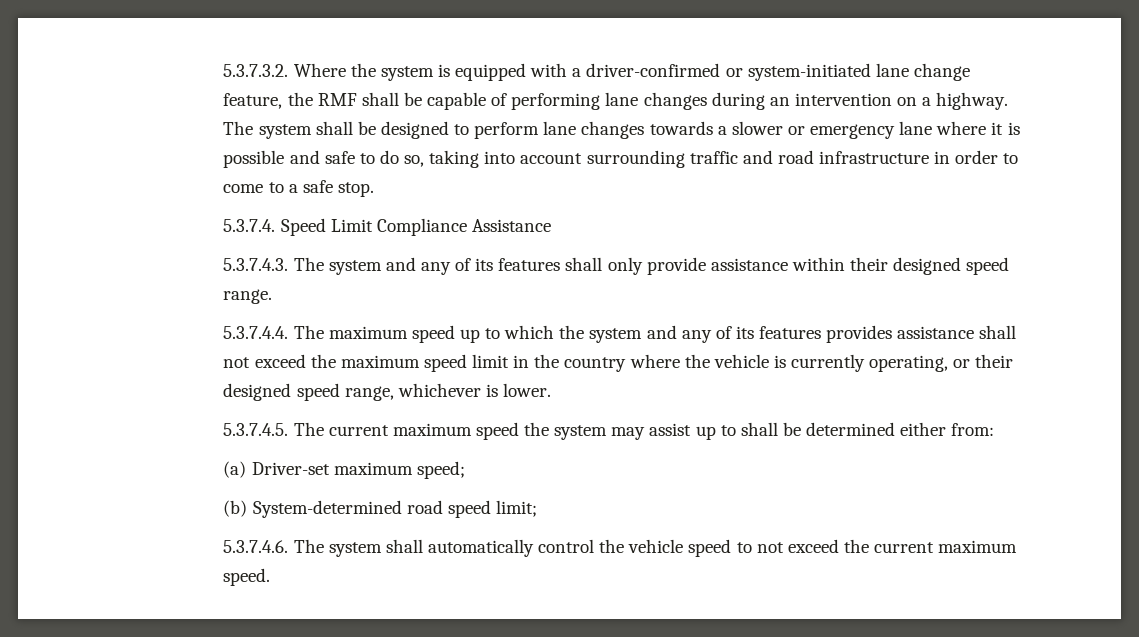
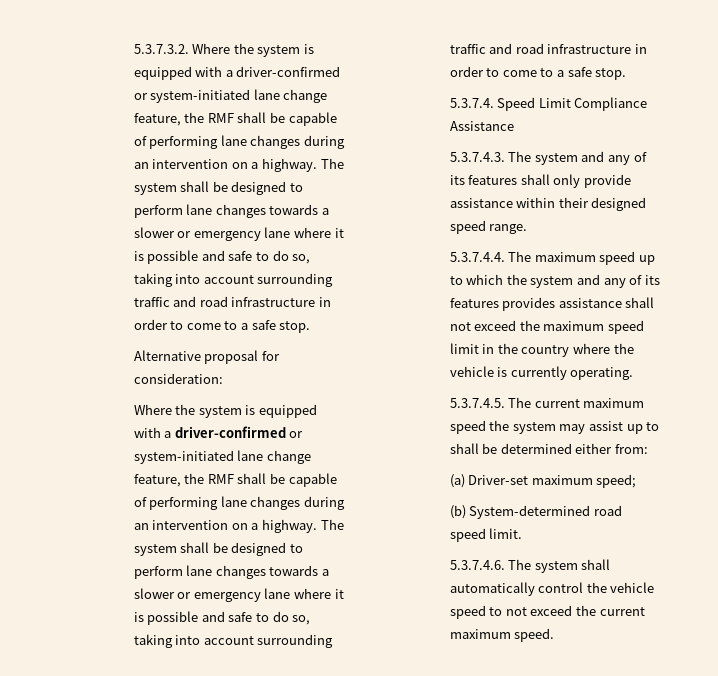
+ Alternative proposal for consideration:
+ Where the system is equipped with a driver-confirmed or system-initiated lane change feature, the RMF shall be capable of performing lane changes during an intervention on a highway. The system shall be designed to perform lane changes towards a slower or emergency lane where it is possible and safe to do so, taking into account surrounding traffic and road infrastructure in order to come to a safe stop.
- 5.3.7.4.4. The maximum speed up to which the system and any of its features provides assistance shall not exceed the maximum speed limit in the country where the vehicle is currently operating, or their designed speed range, whichever is lower.
+ 5.3.7.4.4. The maximum speed up to which the system and any of its features provides assistance shall not exceed the maximum speed limit in the country where the vehicle is currently operating.
- (b) System-determined road speed limit;
+ (b) System-determined road speed limit.

